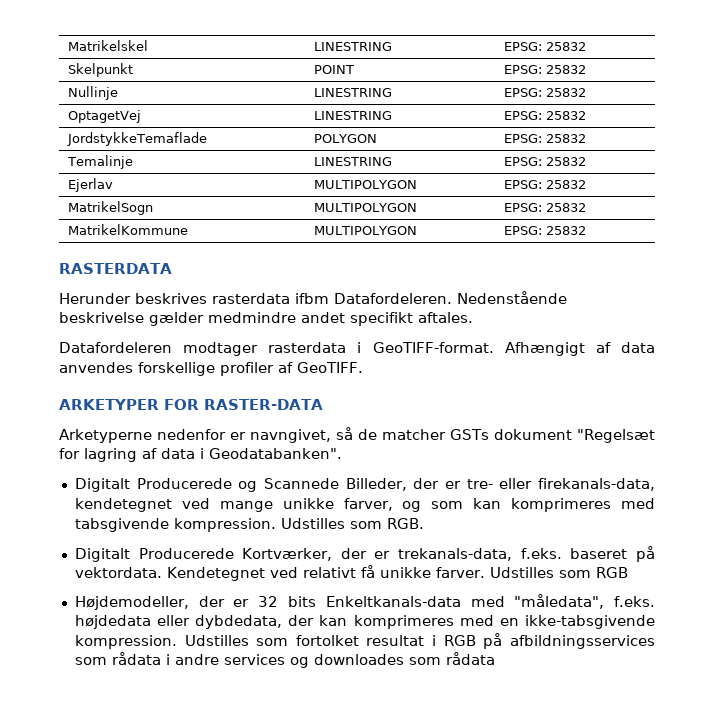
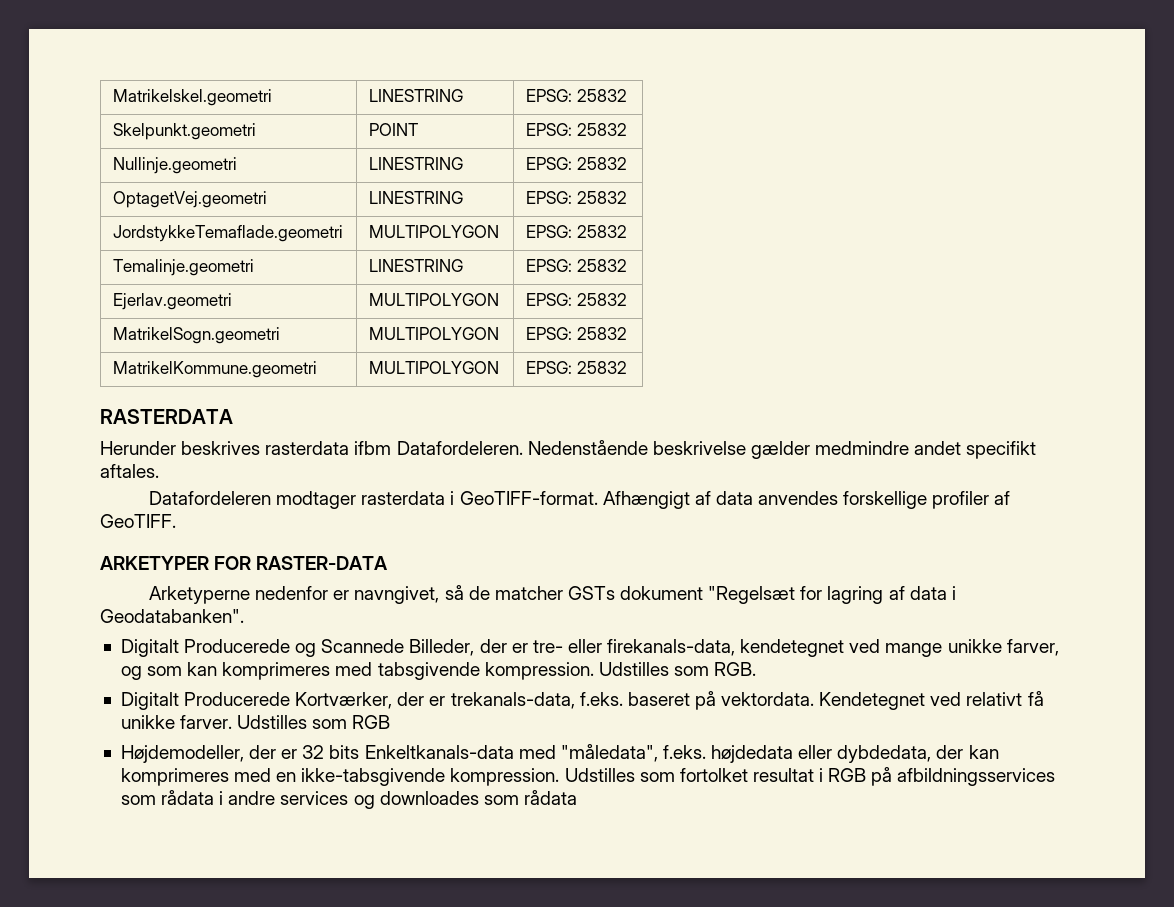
- Matrikelskel | LINESTRING | EPSG: 25832
- Skelpunkt | POINT | EPSG: 25832
+ Matrikelskel.geometri | LINESTRING | EPSG: 25832
+ Skelpunkt.geometri | POINT | EPSG: 25832
- Nullinje | LINESTRING | EPSG: 25832
- OptagetVej | LINESTRING | EPSG: 25832
- JordstykkeTemaflade | POLYGON | EPSG: 25832
- Temalinje | LINESTRING | EPSG: 25832
- Ejerlav | MULTIPOLYGON | EPSG: 25832
- MatrikelSogn | MULTIPOLYGON | EPSG: 25832
- MatrikelKommune | MULTIPOLYGON | EPSG: 25832
+ Nullinje.geometri | LINESTRING | EPSG: 25832
+ OptagetVej.geometri | LINESTRING | EPSG: 25832
+ JordstykkeTemaflade.geometri | MULTIPOLYGON | EPSG: 25832
+ Temalinje.geometri | LINESTRING | EPSG: 25832
+ Ejerlav.geometri | MULTIPOLYGON | EPSG: 25832
+ MatrikelSogn.geometri | MULTIPOLYGON | EPSG: 25832
+ MatrikelKommune.geometri | MULTIPOLYGON | EPSG: 25832

